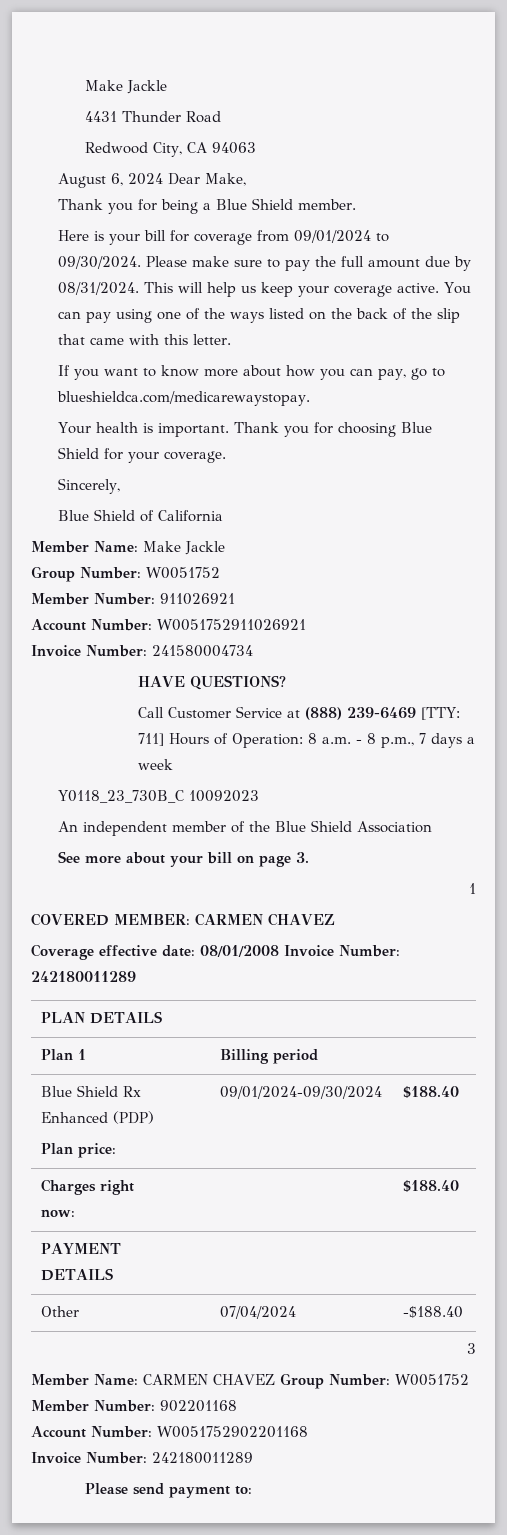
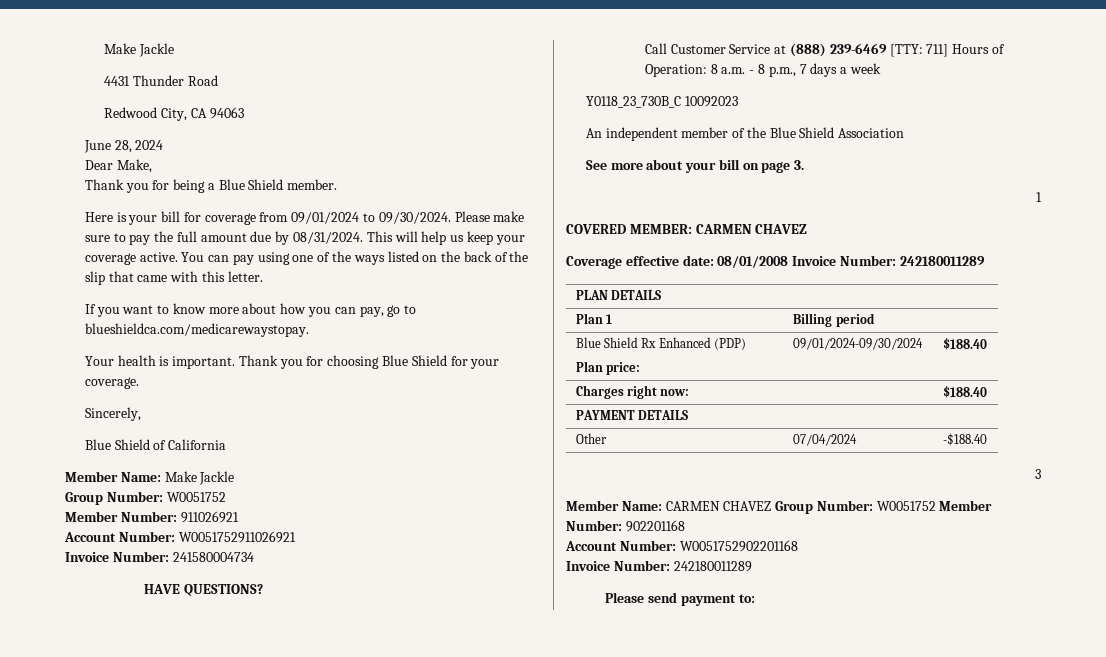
- August 6, 2024 Dear Make,
+ June 28, 2024
+ Dear Make,

